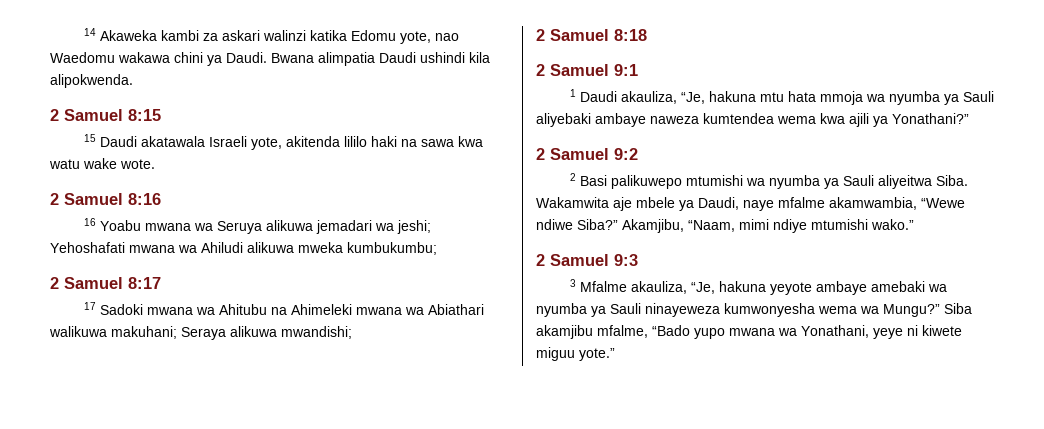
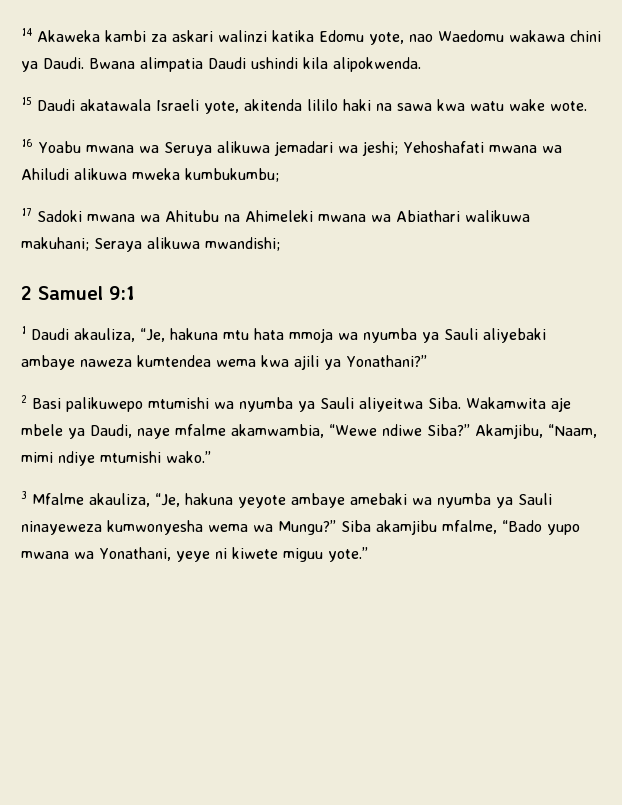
- 2 Samuel 8:15
- 2 Samuel 8:16
- 2 Samuel 8:17
- 2 Samuel 8:18
- 2 Samuel 9:2
- 2 Samuel 9:3

